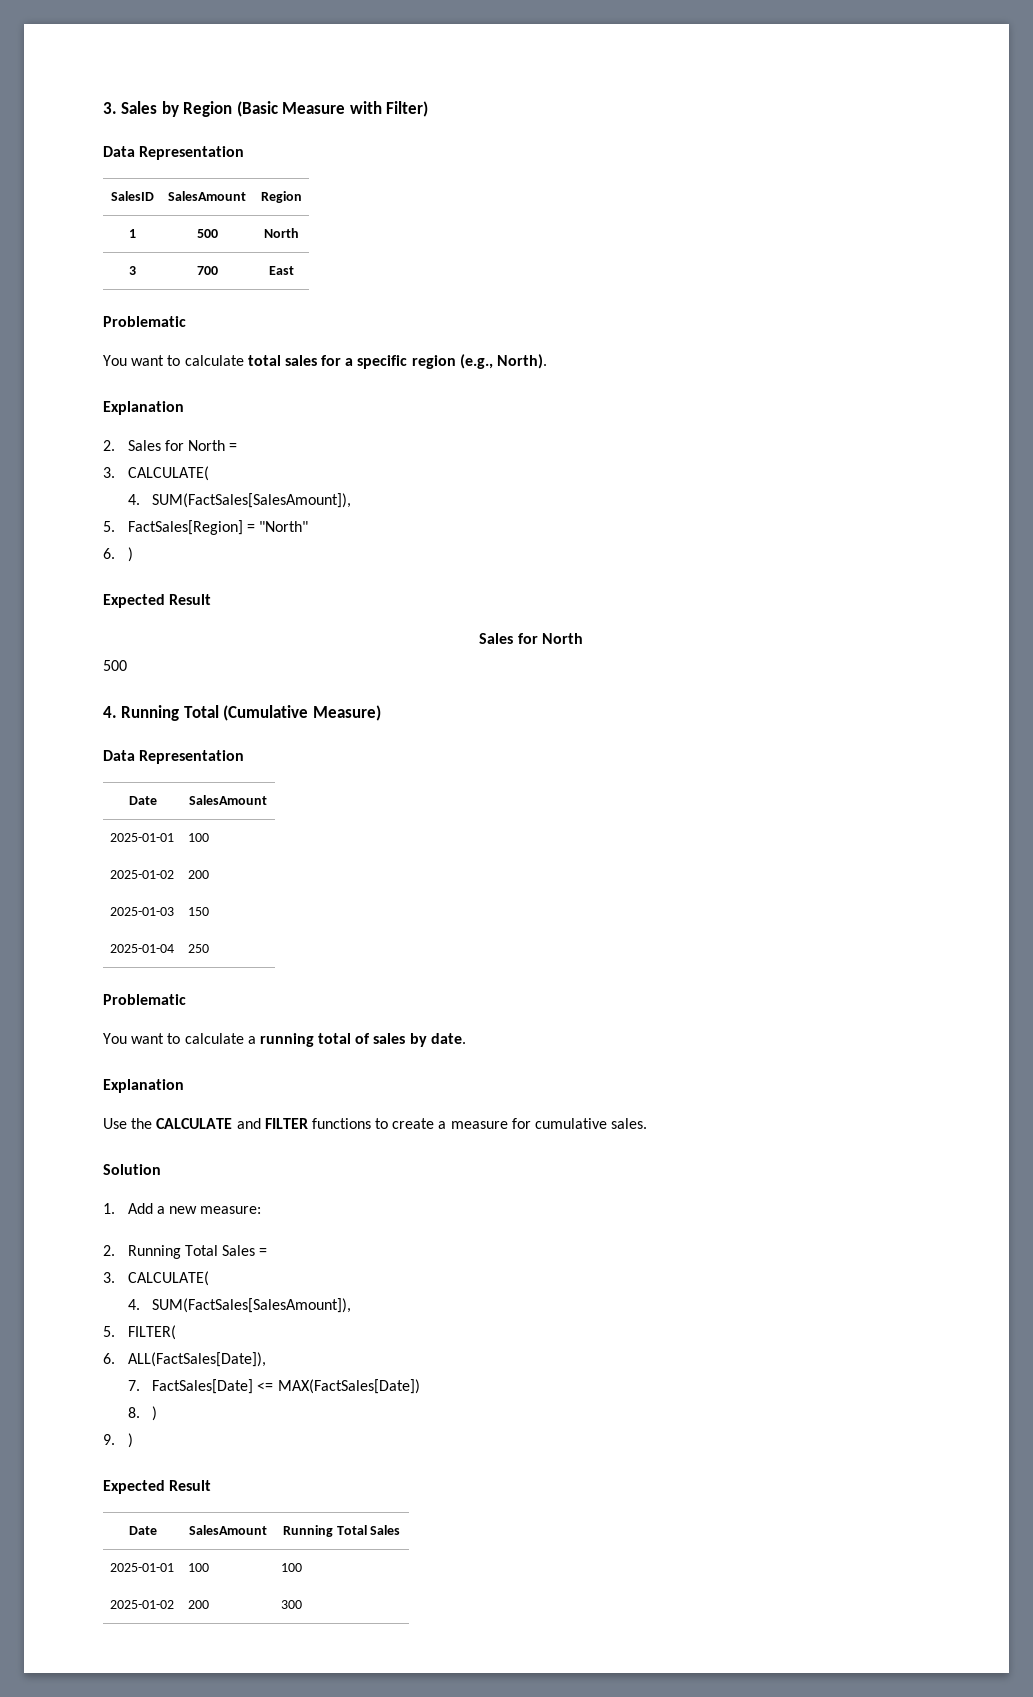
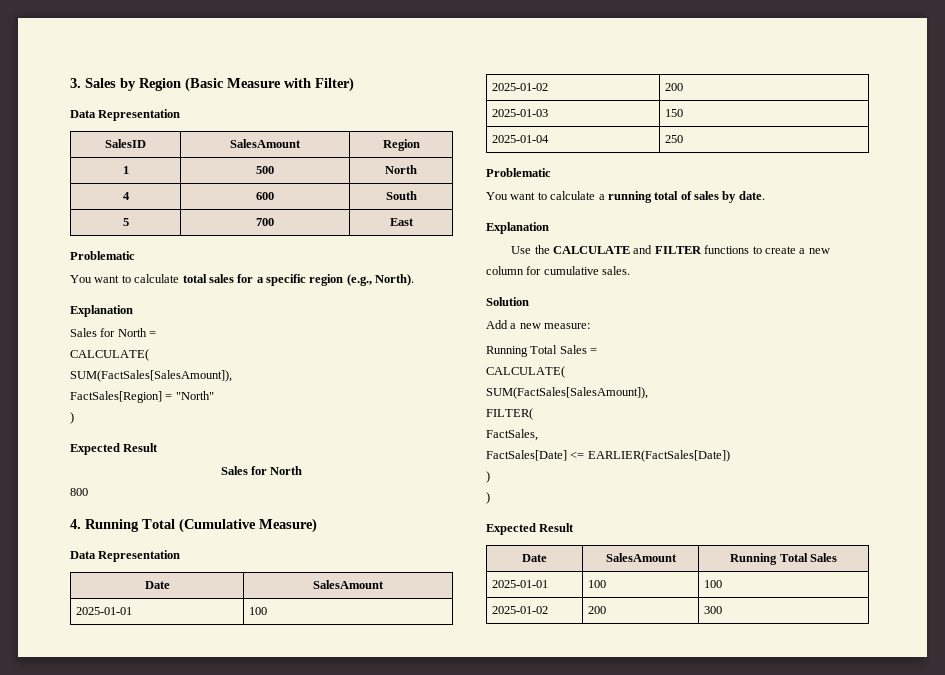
- 3 | 700 | East
+ 4 | 600 | South
+ 5 | 700 | East
- 2. Sales for North =
- 3. CALCULATE(
- 4. SUM(FactSales[SalesAmount]),
- 5. FactSales[Region] = "North"
- 6. )
+ Sales for North =
+ CALCULATE(
+ SUM(FactSales[SalesAmount]),
+ FactSales[Region] = "North"
+ )
  Expected Result
  Sales for North
- 500
+ 800
- Use the CALCULATE and FILTER functions to create a measure for cumulative sales.
+ Use the CALCULATE and FILTER functions to create a new column for cumulative sales.
- 1. Add a new measure:
+ Add a new measure:
- 2. Running Total Sales =
- 3. CALCULATE(
- 4. SUM(FactSales[SalesAmount]),
- 5. FILTER(
+ Running Total Sales =
+ CALCULATE(
+ SUM(FactSales[SalesAmount]),
+ FILTER(
- 6. ALL(FactSales[Date]),
- 7. FactSales[Date] <= MAX(FactSales[Date])
- 8. )
- 9. )
+ FactSales,
+ FactSales[Date] <= EARLIER(FactSales[Date])
+ )
+ )

